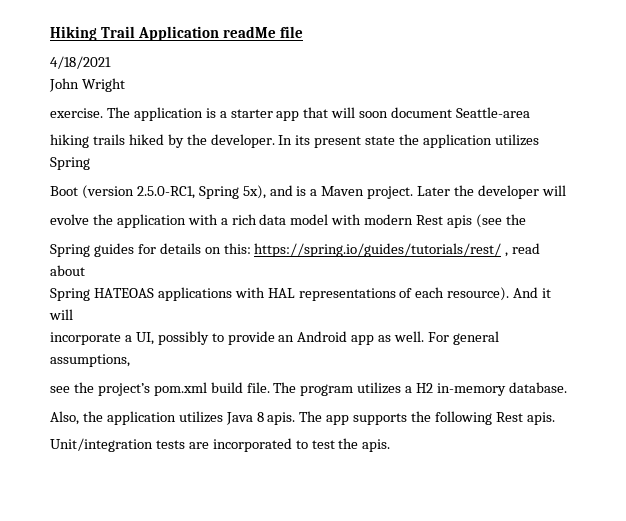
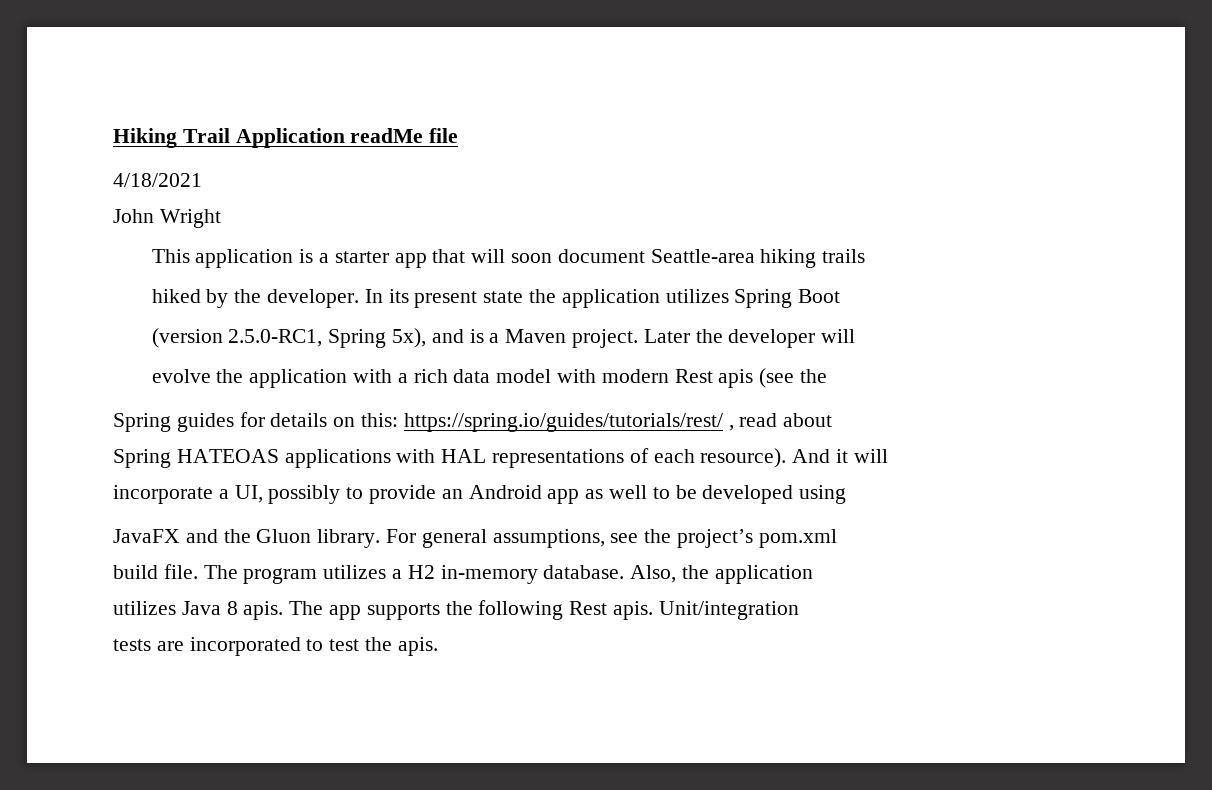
- exercise. The application is a starter app that will soon document Seattle-area
- hiking trails hiked by the developer.
+ This application is a starter app that will soon document Seattle-area hiking trails
+ hiked by the developer.
- In its present state the application utilizes Spring
- Boot (version 2.5.0-RC1, Spring 5x), and is a Maven project.
+ In its present state the application utilizes Spring Boot
+ (version 2.5.0-RC1, Spring 5x), and is a Maven project.
- incorporate a UI, possibly to provide an Android app as well.
+ incorporate a UI, possibly to provide an Android app as well to be developed using
+ JavaFX and the Gluon library.
- For general assumptions,
- see the project’s pom.xml build file.
+ For general assumptions, see the project’s pom.xml
+ build file.
- The program utilizes a H2 in-memory database.
- Also, the application utilizes Java 8 apis.
+ The program utilizes a H2 in-memory database. Also, the application
+ utilizes Java 8 apis.
- The app supports the following Rest apis.
- Unit/integration tests are incorporated to test the apis.
+ The app supports the following Rest apis. Unit/integration
+ tests are incorporated to test the apis.

